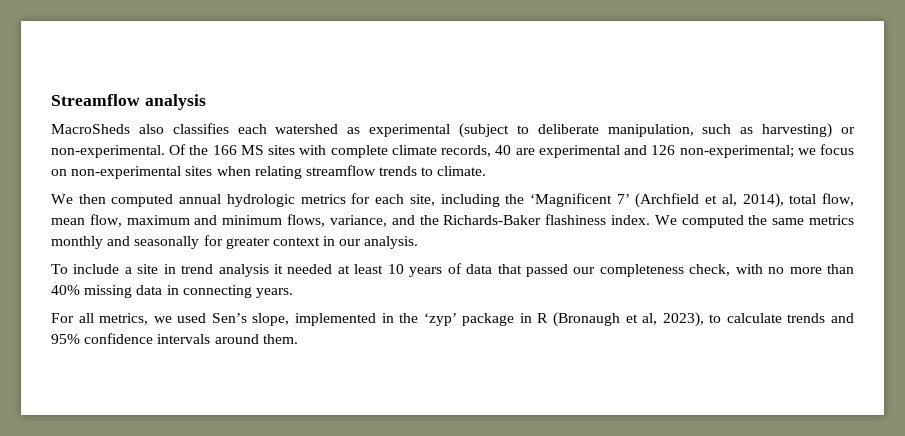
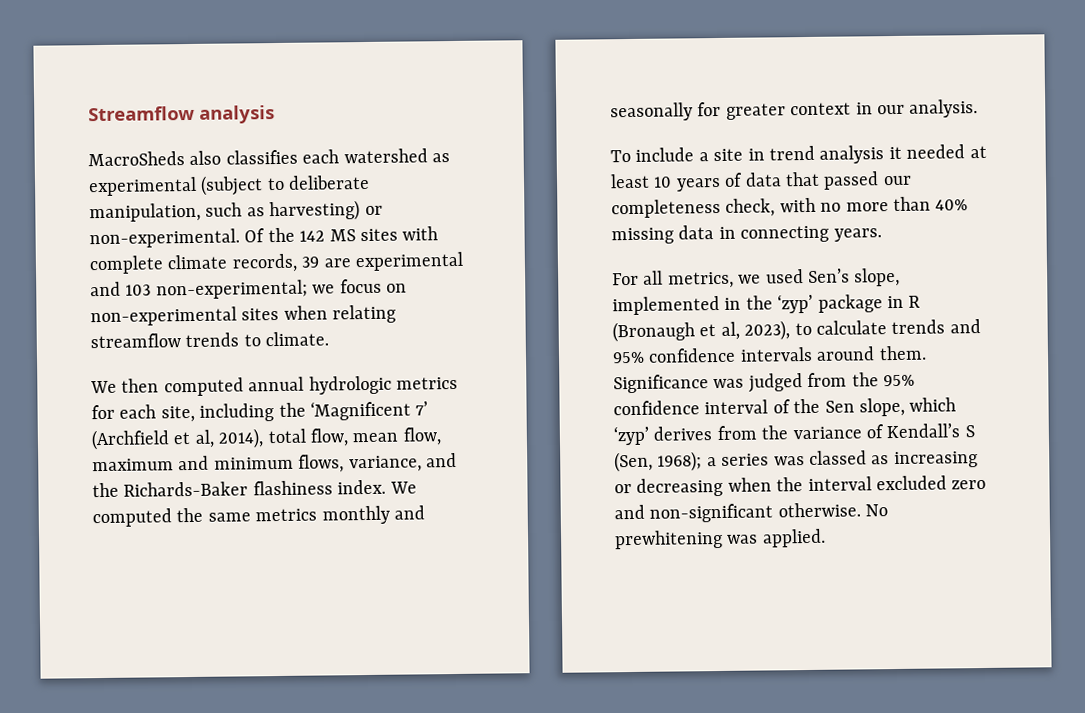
- Of the 166 MS sites with complete climate records, 40 are experimental and 126 non-experimental; we focus on non-experimental sites when relating streamflow trends to climate.
+ Of the 142 MS sites with complete climate records, 39 are experimental and 103 non-experimental; we focus on non-experimental sites when relating streamflow trends to climate.
+ Significance was judged from the 95% confidence interval of the Sen slope, which ‘zyp’ derives from the variance of Kendall’s S (Sen, 1968); a series was classed as increasing or decreasing when the interval excluded zero and non-significant otherwise. No prewhitening was applied.

